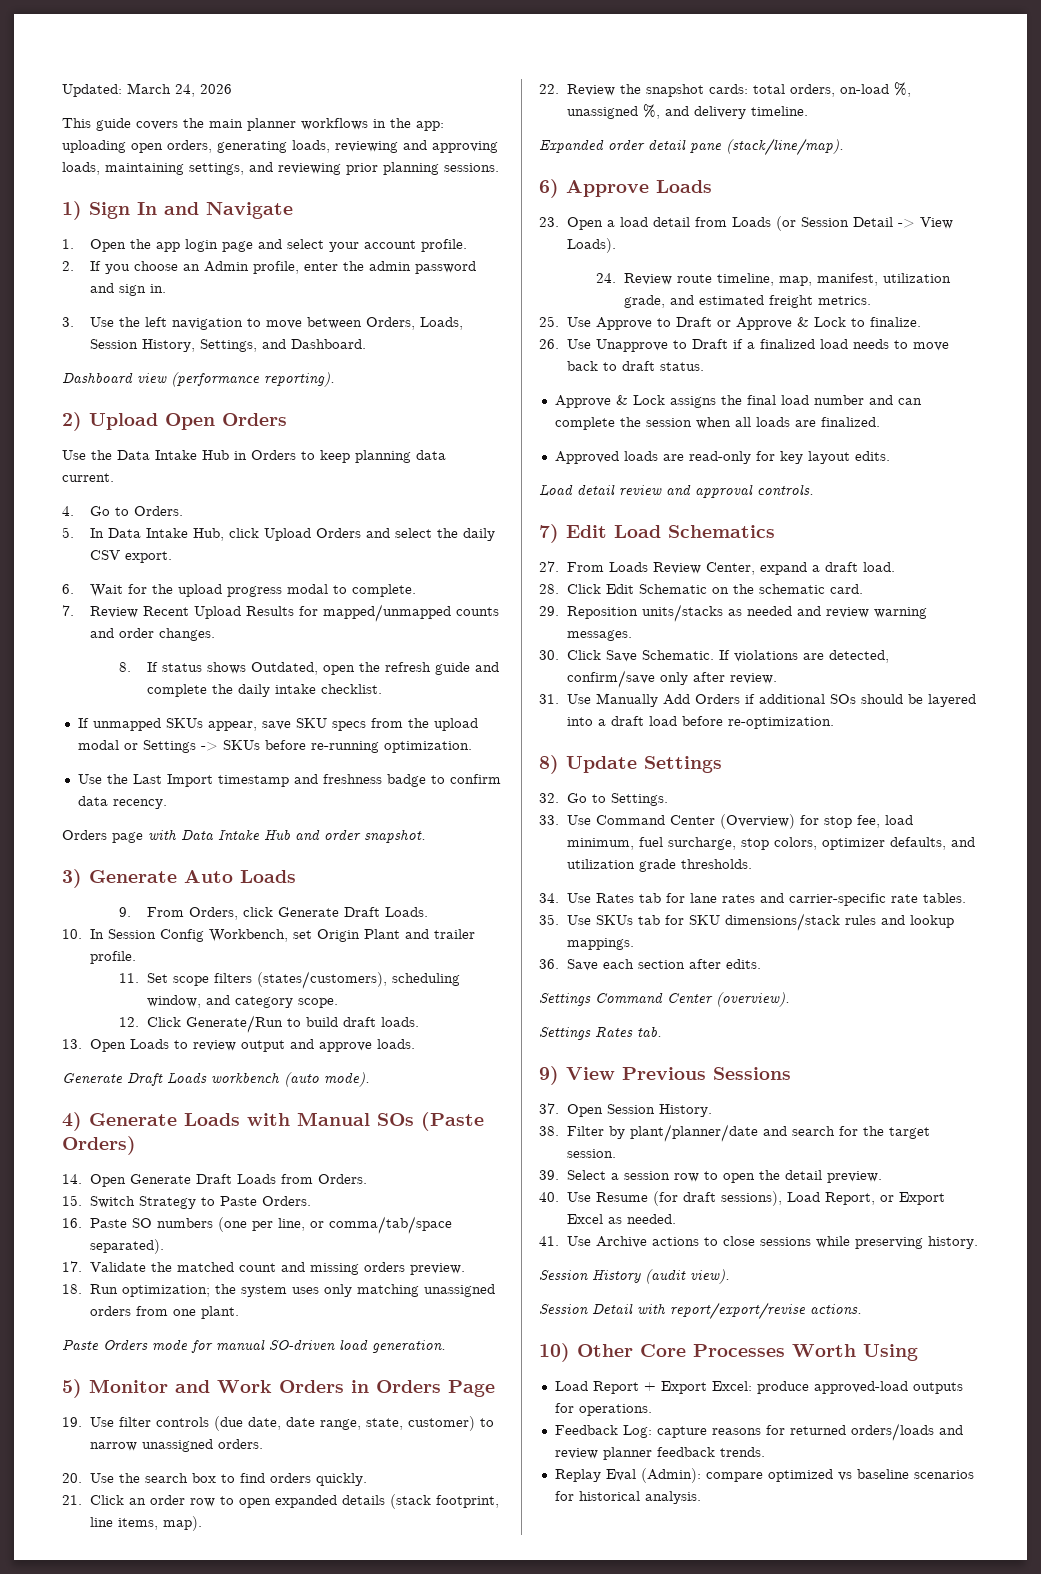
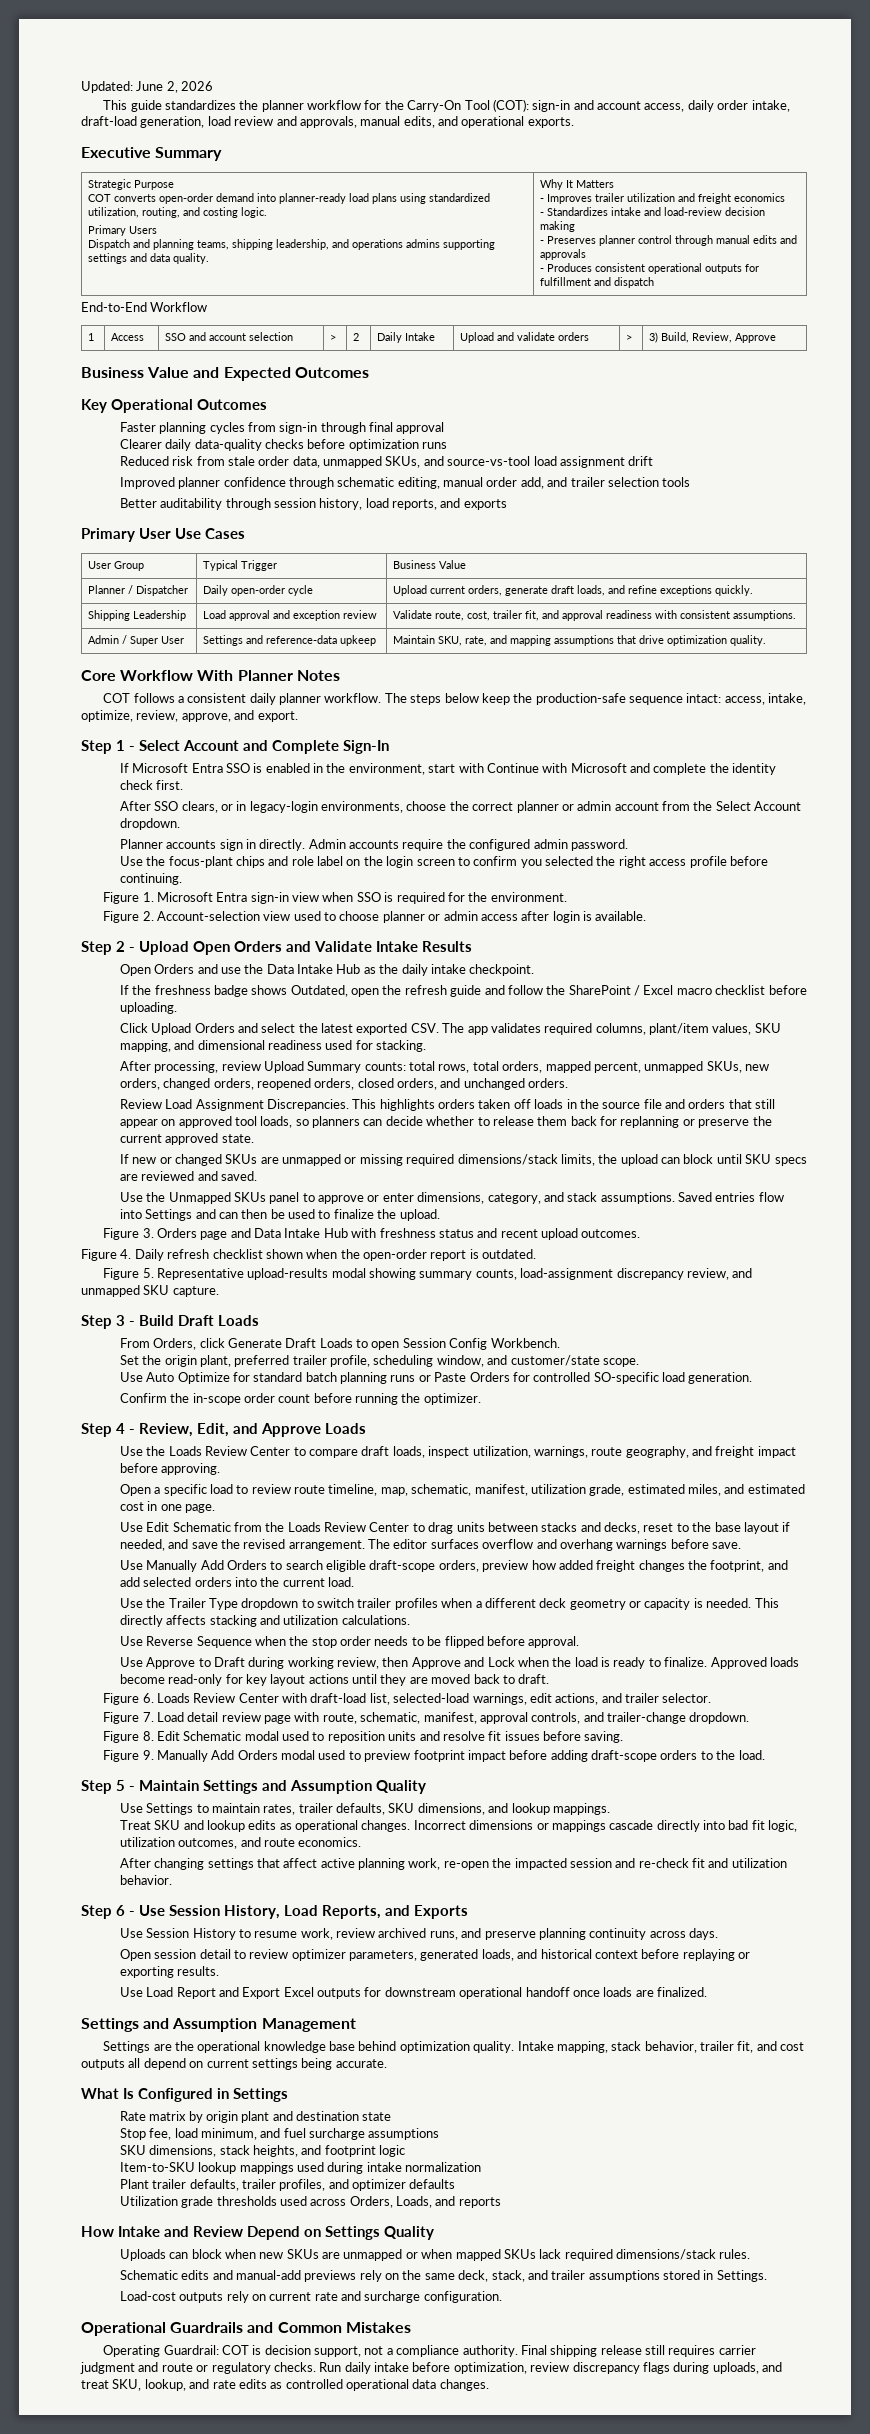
- Updated: March 24, 2026
+ Updated: June 2, 2026
- This guide covers the main planner workflows in the app: uploading open orders, generating loads, reviewing and approving loads, maintaining settings, and reviewing prior planning sessions.
- 1) Sign In and Navigate
- 1. Open the app login page and select your account profile.
- 2. If you choose an Admin profile, enter the admin password and sign in.
- 3. Use the left navigation to move between Orders, Loads, Session History, Settings, and Dashboard.
- Dashboard view (performance reporting).
- 2) Upload Open Orders
- Use the Data Intake Hub in Orders to keep planning data current.
- 4. Go to Orders.
- 5. In Data Intake Hub, click Upload Orders and select the daily CSV export.
- 6. Wait for the upload progress modal to complete.
- 7. Review Recent Upload Results for mapped/unmapped counts and order changes.
- 8. If status shows Outdated, open the refresh guide and complete the daily intake checklist.
- If unmapped SKUs appear, save SKU specs from the upload modal or Settings -> SKUs before re-running optimization.
- Use the Last Import timestamp and freshness badge to confirm data recency.
- Orders page with Data Intake Hub and order snapshot.
- 3) Generate Auto Loads
- 9. From Orders, click Generate Draft Loads.
- 10. In Session Config Workbench, set Origin Plant and trailer profile.
- 11. Set scope filters (states/customers), scheduling window, and category scope.
+ This guide standardizes the planner workflow for the Carry-On Tool (COT): sign-in and account access, daily order intake, draft-load generation, load review and approvals, manual edits, and operational exports.
+ Executive Summary
+ Strategic Purpose
+ COT converts open-order demand into planner-ready load plans using standardized utilization, routing, and costing logic.
+ Primary Users
+ Dispatch and planning teams, shipping leadership, and operations admins supporting settings and data quality. | Why It Matters
+ - Improves trailer utilization and freight economics
+ - Standardizes intake and load-review decision making
+ - Preserves planner control through manual edits and approvals
+ - Produces consistent operational outputs for fulfillment and dispatch
+ End-to-End Workflow
+ 1 | Access | SSO and account selection | > | 2 | Daily Intake | Upload and validate orders | > | 3) Build, Review, Approve
+ Business Value and Expected Outcomes
+ Key Operational Outcomes
+ Faster planning cycles from sign-in through final approval
+ Clearer daily data-quality checks before optimization runs
+ Reduced risk from stale order data, unmapped SKUs, and source-vs-tool load assignment drift
+ Improved planner confidence through schematic editing, manual order add, and trailer selection tools
+ Better auditability through session history, load reports, and exports
+ Primary User Use Cases
+ User Group | Typical Trigger | Business Value
+ Planner / Dispatcher | Daily open-order cycle | Upload current orders, generate draft loads, and refine exceptions quickly.
+ Shipping Leadership | Load approval and exception review | Validate route, cost, trailer fit, and approval readiness with consistent assumptions.
+ Admin / Super User | Settings and reference-data upkeep | Maintain SKU, rate, and mapping assumptions that drive optimization quality.
+ Core Workflow With Planner Notes
+ COT follows a consistent daily planner workflow. The steps below keep the production-safe sequence intact: access, intake, optimize, review, approve, and export.
+ Step 1 - Select Account and Complete Sign-In
+ If Microsoft Entra SSO is enabled in the environment, start with Continue with Microsoft and complete the identity check first.
+ After SSO clears, or in legacy-login environments, choose the correct planner or admin account from the Select Account dropdown.
+ Planner accounts sign in directly. Admin accounts require the configured admin password.
+ Use the focus-plant chips and role label on the login screen to confirm you selected the right access profile before continuing.
+ Figure 1. Microsoft Entra sign-in view when SSO is required for the environment.
+ Figure 2. Account-selection view used to choose planner or admin access after login is available.
+ Step 2 - Upload Open Orders and Validate Intake Results
+ Open Orders and use the Data Intake Hub as the daily intake checkpoint.
+ If the freshness badge shows Outdated, open the refresh guide and follow the SharePoint / Excel macro checklist before uploading.
+ Click Upload Orders and select the latest exported CSV. The app validates required columns, plant/item values, SKU mapping, and dimensional readiness used for stacking.
+ After processing, review Upload Summary counts: total rows, total orders, mapped percent, unmapped SKUs, new orders, changed orders, reopened orders, closed orders, and unchanged orders.
+ Review Load Assignment Discrepancies. This highlights orders taken off loads in the source file and orders that still appear on approved tool loads, so planners can decide whether to release them back for replanning or preserve the current approved state.
+ If new or changed SKUs are unmapped or missing required dimensions/stack limits, the upload can block until SKU specs are reviewed and saved.
+ Use the Unmapped SKUs panel to approve or enter dimensions, category, and stack assumptions. Saved entries flow into Settings and can then be used to finalize the upload.
+ Figure 3. Orders page and Data Intake Hub with freshness status and recent upload outcomes.
+ Figure 4. Daily refresh checklist shown when the open-order report is outdated.
+ Figure 5. Representative upload-results modal showing summary counts, load-assignment discrepancy review, and unmapped SKU capture.
+ Step 3 - Build Draft Loads
+ From Orders, click Generate Draft Loads to open Session Config Workbench.
+ Set the origin plant, preferred trailer profile, scheduling window, and customer/state scope.
- 12. Click Generate/Run to build draft loads.
- 13. Open Loads to review output and approve loads.
- Generate Draft Loads workbench (auto mode).
- 4) Generate Loads with Manual SOs (Paste Orders)
- 14. Open Generate Draft Loads from Orders.
- 15. Switch Strategy to Paste Orders.
- 16. Paste SO numbers (one per line, or comma/tab/space separated).
- 17. Validate the matched count and missing orders preview.
- 18. Run optimization; the system uses only matching unassigned orders from one plant.
- Paste Orders mode for manual SO-driven load generation.
- 5) Monitor and Work Orders in Orders Page
- 19. Use filter controls (due date, date range, state, customer) to narrow unassigned orders.
- 20. Use the search box to find orders quickly.
- 21. Click an order row to open expanded details (stack footprint, line items, map).
- 22. Review the snapshot cards: total orders, on-load %, unassigned %, and delivery timeline.
- Expanded order detail pane (stack/line/map).
- 6) Approve Loads
- 23. Open a load detail from Loads (or Session Detail -> View Loads).
- 24. Review route timeline, map, manifest, utilization grade, and estimated freight metrics.
- 25. Use Approve to Draft or Approve & Lock to finalize.
- 26. Use Unapprove to Draft if a finalized load needs to move back to draft status.
- Approve & Lock assigns the final load number and can complete the session when all loads are finalized.
- Approved loads are read-only for key layout edits.
- Load detail review and approval controls.
- 7) Edit Load Schematics
- 27. From Loads Review Center, expand a draft load.
- 28. Click Edit Schematic on the schematic card.
- 29. Reposition units/stacks as needed and review warning messages.
- 30. Click Save Schematic. If violations are detected, confirm/save only after review.
- 31. Use Manually Add Orders if additional SOs should be layered into a draft load before re-optimization.
- 8) Update Settings
- 32. Go to Settings.
- 33. Use Command Center (Overview) for stop fee, load minimum, fuel surcharge, stop colors, optimizer defaults, and utilization grade thresholds.
- 34. Use Rates tab for lane rates and carrier-specific rate tables.
- 35. Use SKUs tab for SKU dimensions/stack rules and lookup mappings.
- 36. Save each section after edits.
- Settings Command Center (overview).
- Settings Rates tab.
- 9) View Previous Sessions
- 37. Open Session History.
- 38. Filter by plant/planner/date and search for the target session.
- 39. Select a session row to open the detail preview.
- 40. Use Resume (for draft sessions), Load Report, or Export Excel as needed.
- 41. Use Archive actions to close sessions while preserving history.
- Session History (audit view).
- Session Detail with report/export/revise actions.
- 10) Other Core Processes Worth Using
- Load Report + Export Excel: produce approved-load outputs for operations.
- Feedback Log: capture reasons for returned orders/loads and review planner feedback trends.
- Replay Eval (Admin): compare optimized vs baseline scenarios for historical analysis.
+ Use Auto Optimize for standard batch planning runs or Paste Orders for controlled SO-specific load generation.
+ Confirm the in-scope order count before running the optimizer.
+ Step 4 - Review, Edit, and Approve Loads
+ Use the Loads Review Center to compare draft loads, inspect utilization, warnings, route geography, and freight impact before approving.
+ Open a specific load to review route timeline, map, schematic, manifest, utilization grade, estimated miles, and estimated cost in one page.
+ Use Edit Schematic from the Loads Review Center to drag units between stacks and decks, reset to the base layout if needed, and save the revised arrangement. The editor surfaces overflow and overhang warnings before save.
+ Use Manually Add Orders to search eligible draft-scope orders, preview how added freight changes the footprint, and add selected orders into the current load.
+ Use the Trailer Type dropdown to switch trailer profiles when a different deck geometry or capacity is needed. This directly affects stacking and utilization calculations.
+ Use Reverse Sequence when the stop order needs to be flipped before approval.
+ Use Approve to Draft during working review, then Approve and Lock when the load is ready to finalize. Approved loads become read-only for key layout actions until they are moved back to draft.
+ Figure 6. Loads Review Center with draft-load list, selected-load warnings, edit actions, and trailer selector.
+ Figure 7. Load detail review page with route, schematic, manifest, approval controls, and trailer-change dropdown.
+ Figure 8. Edit Schematic modal used to reposition units and resolve fit issues before saving.
+ Figure 9. Manually Add Orders modal used to preview footprint impact before adding draft-scope orders to the load.
+ Step 5 - Maintain Settings and Assumption Quality
+ Use Settings to maintain rates, trailer defaults, SKU dimensions, and lookup mappings.
+ Treat SKU and lookup edits as operational changes. Incorrect dimensions or mappings cascade directly into bad fit logic, utilization outcomes, and route economics.
+ After changing settings that affect active planning work, re-open the impacted session and re-check fit and utilization behavior.
+ Step 6 - Use Session History, Load Reports, and Exports
+ Use Session History to resume work, review archived runs, and preserve planning continuity across days.
+ Open session detail to review optimizer parameters, generated loads, and historical context before replaying or exporting results.
+ Use Load Report and Export Excel outputs for downstream operational handoff once loads are finalized.
+ Settings and Assumption Management
+ Settings are the operational knowledge base behind optimization quality. Intake mapping, stack behavior, trailer fit, and cost outputs all depend on current settings being accurate.
+ What Is Configured in Settings
+ Rate matrix by origin plant and destination state
+ Stop fee, load minimum, and fuel surcharge assumptions
+ SKU dimensions, stack heights, and footprint logic
+ Item-to-SKU lookup mappings used during intake normalization
+ Plant trailer defaults, trailer profiles, and optimizer defaults
+ Utilization grade thresholds used across Orders, Loads, and reports
+ How Intake and Review Depend on Settings Quality
+ Uploads can block when new SKUs are unmapped or when mapped SKUs lack required dimensions/stack rules.
+ Schematic edits and manual-add previews rely on the same deck, stack, and trailer assumptions stored in Settings.
+ Load-cost outputs rely on current rate and surcharge configuration.
+ Operational Guardrails and Common Mistakes
+ Operating Guardrail: COT is decision support, not a compliance authority. Final shipping release still requires carrier judgment and route or regulatory checks. Run daily intake before optimization, review discrepancy flags during uploads, and treat SKU, lookup, and rate edits as controlled operational data changes.

